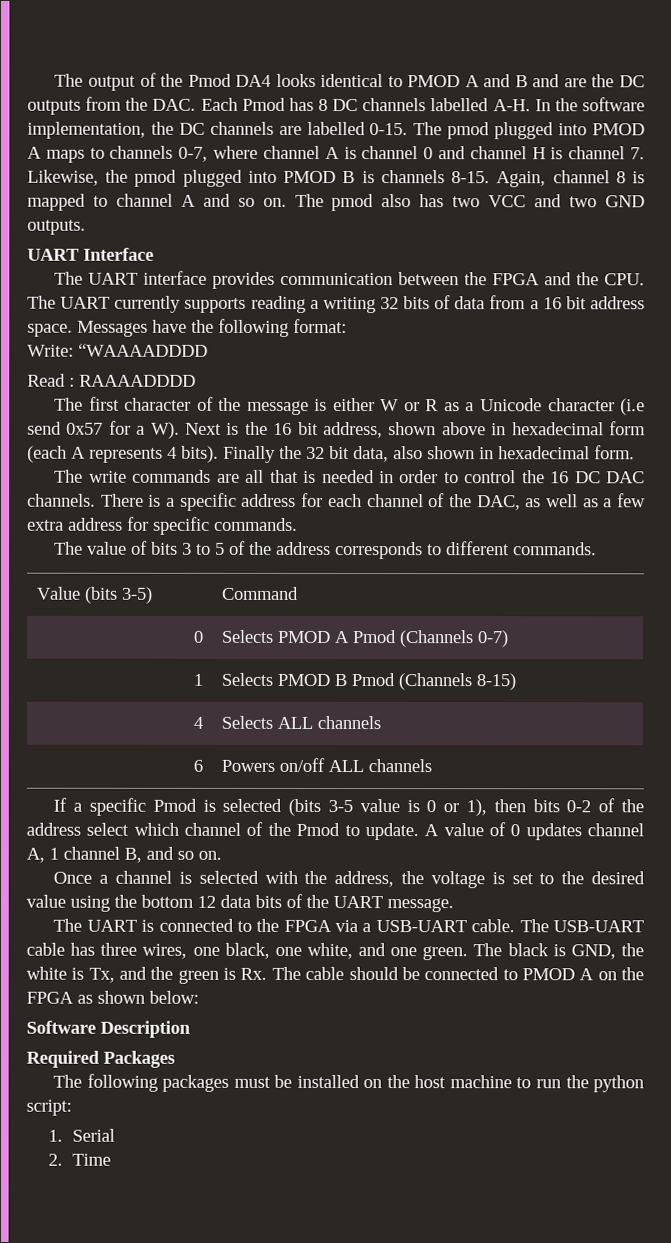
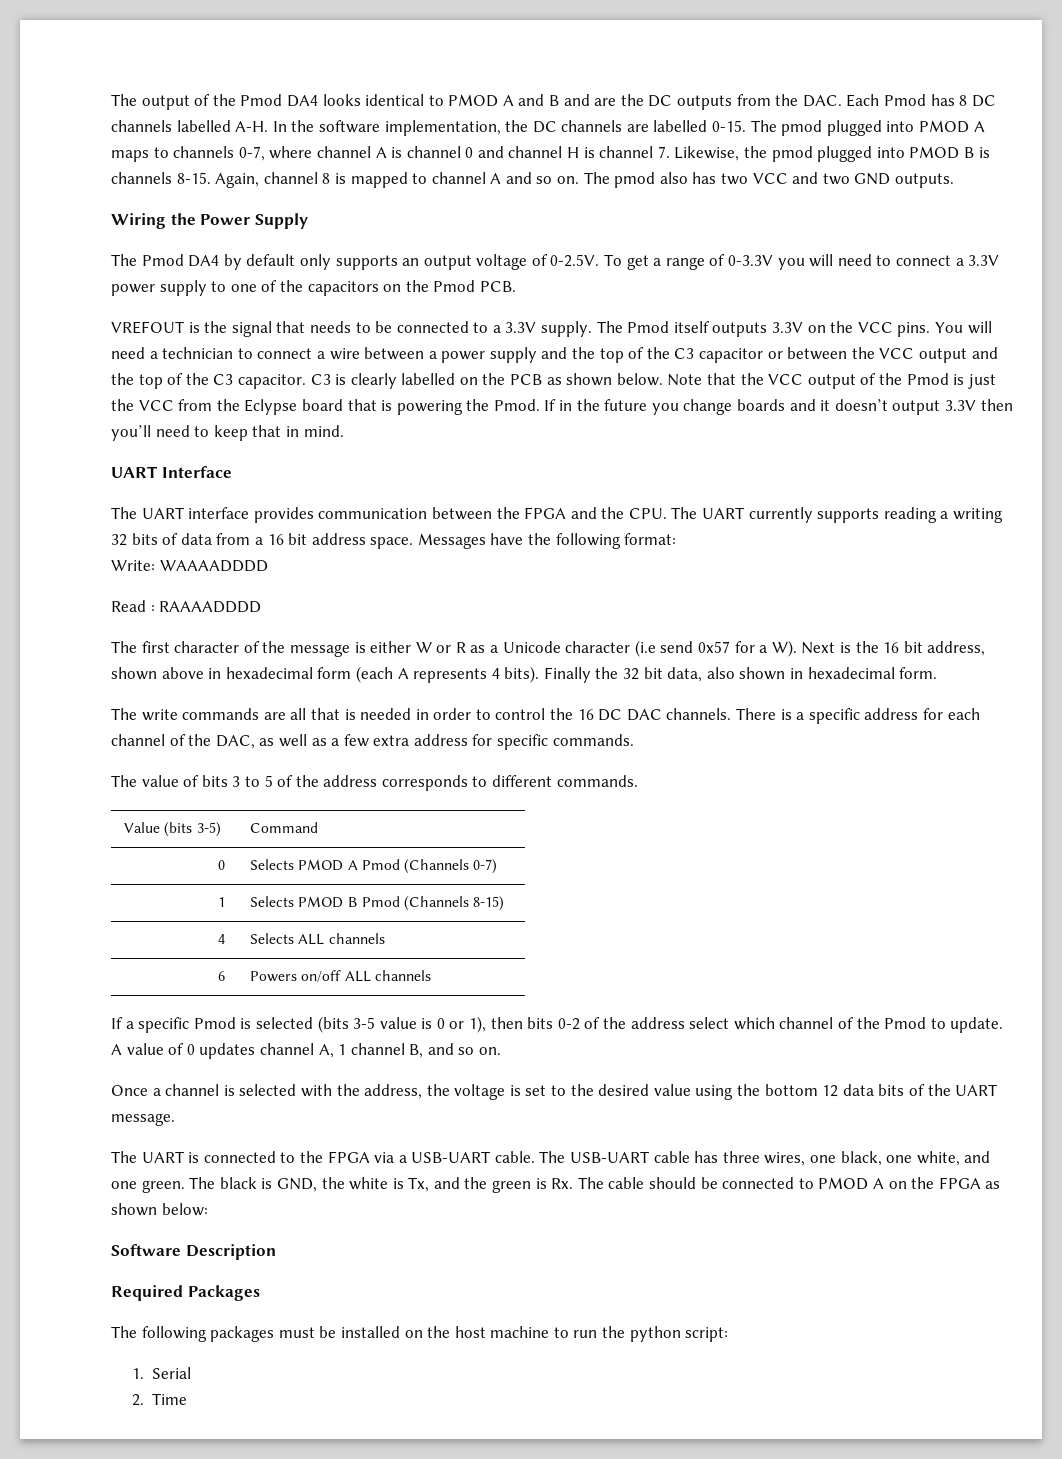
+ Wiring the Power Supply
+ The Pmod DA4 by default only supports an output voltage of 0-2.5V. To get a range of 0-3.3V you will need to connect a 3.3V power supply to one of the capacitors on the Pmod PCB.
+ VREFOUT is the signal that needs to be connected to a 3.3V supply. The Pmod itself outputs 3.3V on the VCC pins. You will need a technician to connect a wire between a power supply and the top of the C3 capacitor or between the VCC output and the top of the C3 capacitor. C3 is clearly labelled on the PCB as shown below. Note that the VCC output of the Pmod is just the VCC from the Eclypse board that is powering the Pmod. If in the future you change boards and it doesn’t output 3.3V then you’ll need to keep that in mind.
- Write: “WAAAADDDD
+ Write: WAAAADDDD

